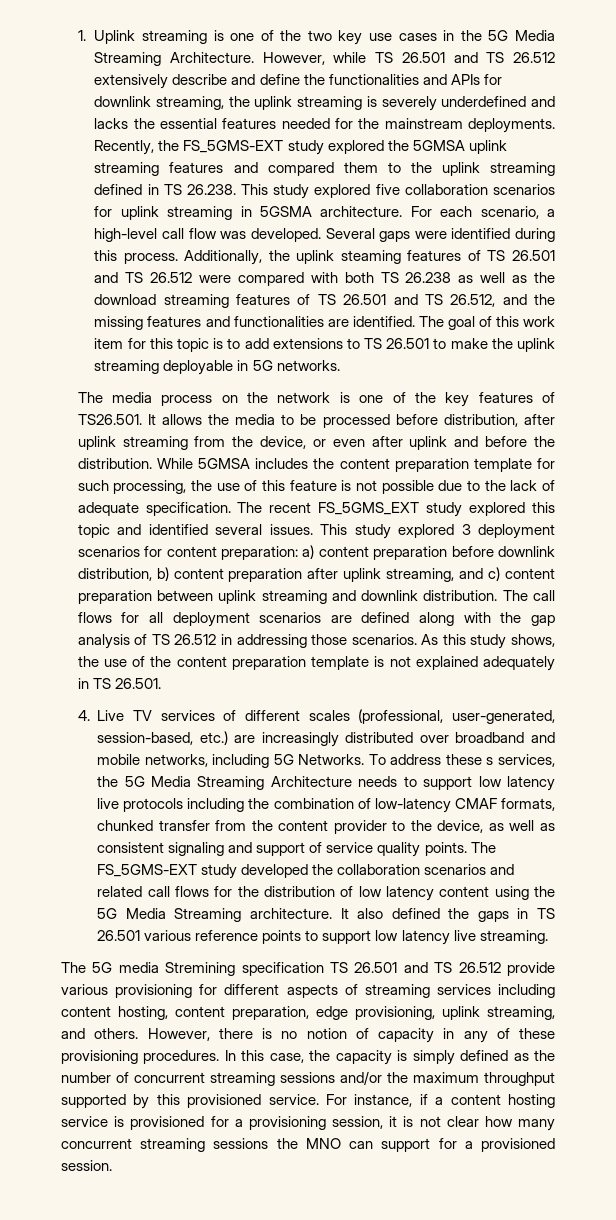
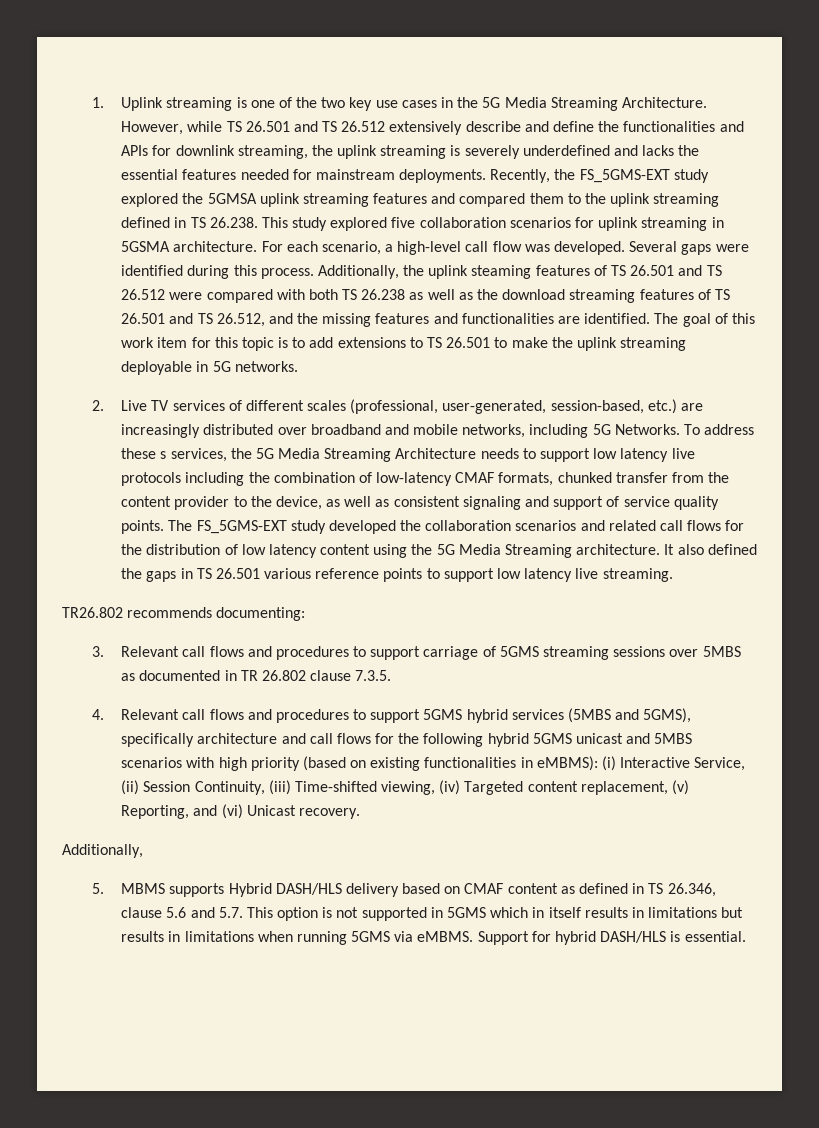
- However, while TS 26.501 and TS 26.512 extensively describe and define the functionalities and APIs for downlink streaming, the uplink streaming is severely underdefined and lacks the essential features needed for the mainstream deployments.
+ However, while TS 26.501 and TS 26.512 extensively describe and define the functionalities and APIs for downlink streaming, the uplink streaming is severely underdefined and lacks the essential features needed for mainstream deployments.
- The media process on the network is one of the key features of TS26.501. It allows the media to be processed before distribution, after uplink streaming from the device, or even after uplink and before the distribution. While 5GMSA includes the content preparation template for such processing, the use of this feature is not possible due to the lack of adequate specification. The recent FS_5GMS_EXT study explored this topic and identified several issues. This study explored 3 deployment scenarios for content preparation: a) content preparation before downlink distribution, b) content preparation after uplink streaming, and c) content preparation between uplink streaming and downlink distribution. The call flows for all deployment scenarios are defined along with the gap analysis of TS 26.512 in addressing those scenarios. As this study shows, the use of the content preparation template is not explained adequately in TS 26.501.
- 4. Live TV services of different scales (professional, user-generated, session-based, etc.) are increasingly distributed over broadband and mobile networks, including 5G Networks.
+ 2. Live TV services of different scales (professional, user-generated, session-based, etc.) are increasingly distributed over broadband and mobile networks, including 5G Networks.
- The 5G media Stremining specification TS 26.501 and TS 26.512 provide various provisioning for different aspects of streaming services including content hosting, content preparation, edge provisioning, uplink streaming, and others. However, there is no notion of capacity in any of these provisioning procedures. In this case, the capacity is simply defined as the number of concurrent streaming sessions and/or the maximum throughput supported by this provisioned service. For instance, if a content hosting service is provisioned for a provisioning session, it is not clear how many concurrent streaming sessions the MNO can support for a provisioned session.
+ TR26.802 recommends documenting:
+ 3. Relevant call flows and procedures to support carriage of 5GMS streaming sessions over 5MBS as documented in TR 26.802 clause 7.3.5.
+ 4. Relevant call flows and procedures to support 5GMS hybrid services (5MBS and 5GMS), specifically architecture and call flows for the following hybrid 5GMS unicast and 5MBS scenarios with high priority (based on existing functionalities in eMBMS): (i) Interactive Service, (ii) Session Continuity, (iii) Time-shifted viewing, (iv) Targeted content replacement, (v) Reporting, and (vi) Unicast recovery.
+ Additionally,
+ 5. MBMS supports Hybrid DASH/HLS delivery based on CMAF content as defined in TS 26.346, clause 5.6 and 5.7. This option is not supported in 5GMS which in itself results in limitations but results in limitations when running 5GMS via eMBMS. Support for hybrid DASH/HLS is essential.

